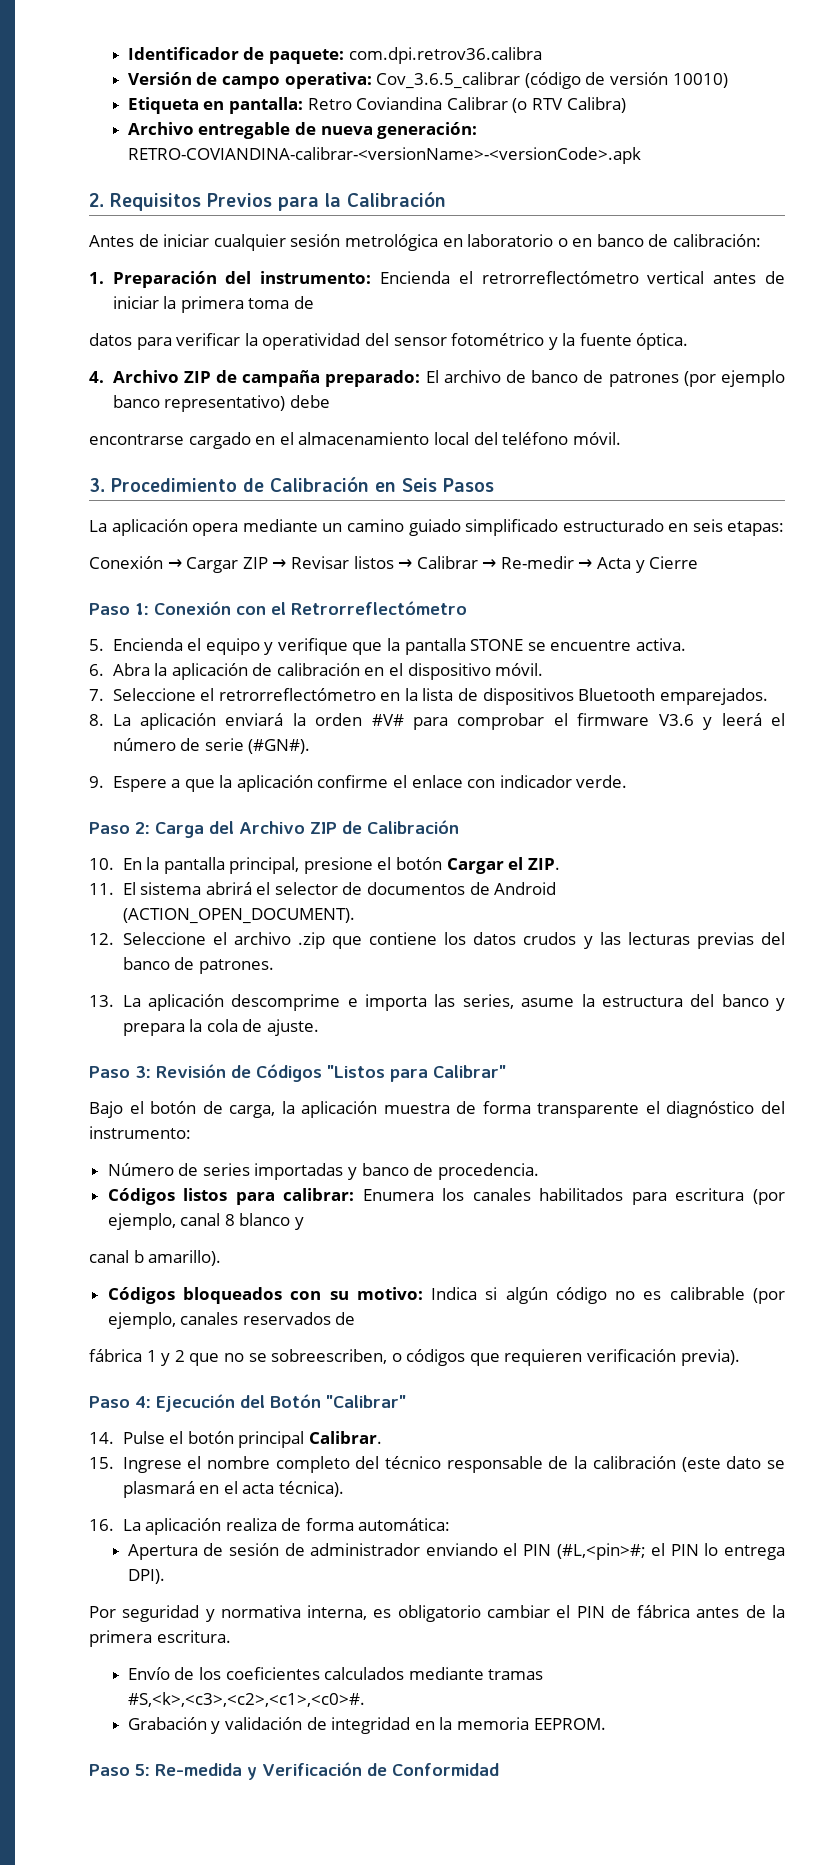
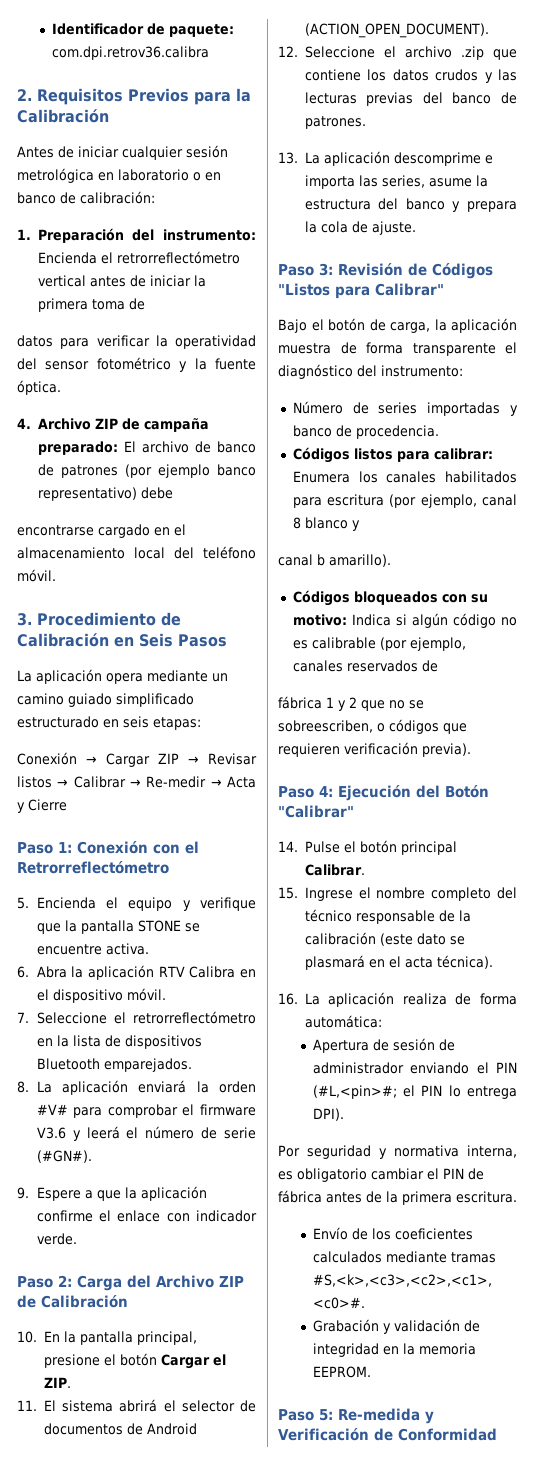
- Versión de campo operativa: Cov_3.6.5_calibrar (código de versión 10010)
- Etiqueta en pantalla: Retro Coviandina Calibrar (o RTV Calibra)
- Archivo entregable de nueva generación: RETRO-COVIANDINA-calibrar-<versionName>-<versionCode>.apk
- 6. Abra la aplicación de calibración en el dispositivo móvil.
+ 6. Abra la aplicación RTV Calibra en el dispositivo móvil.

